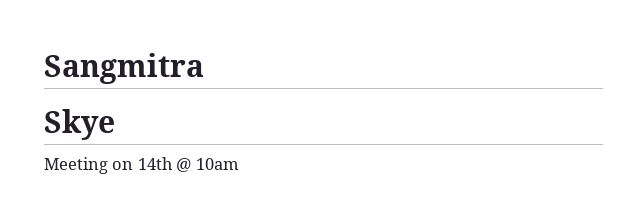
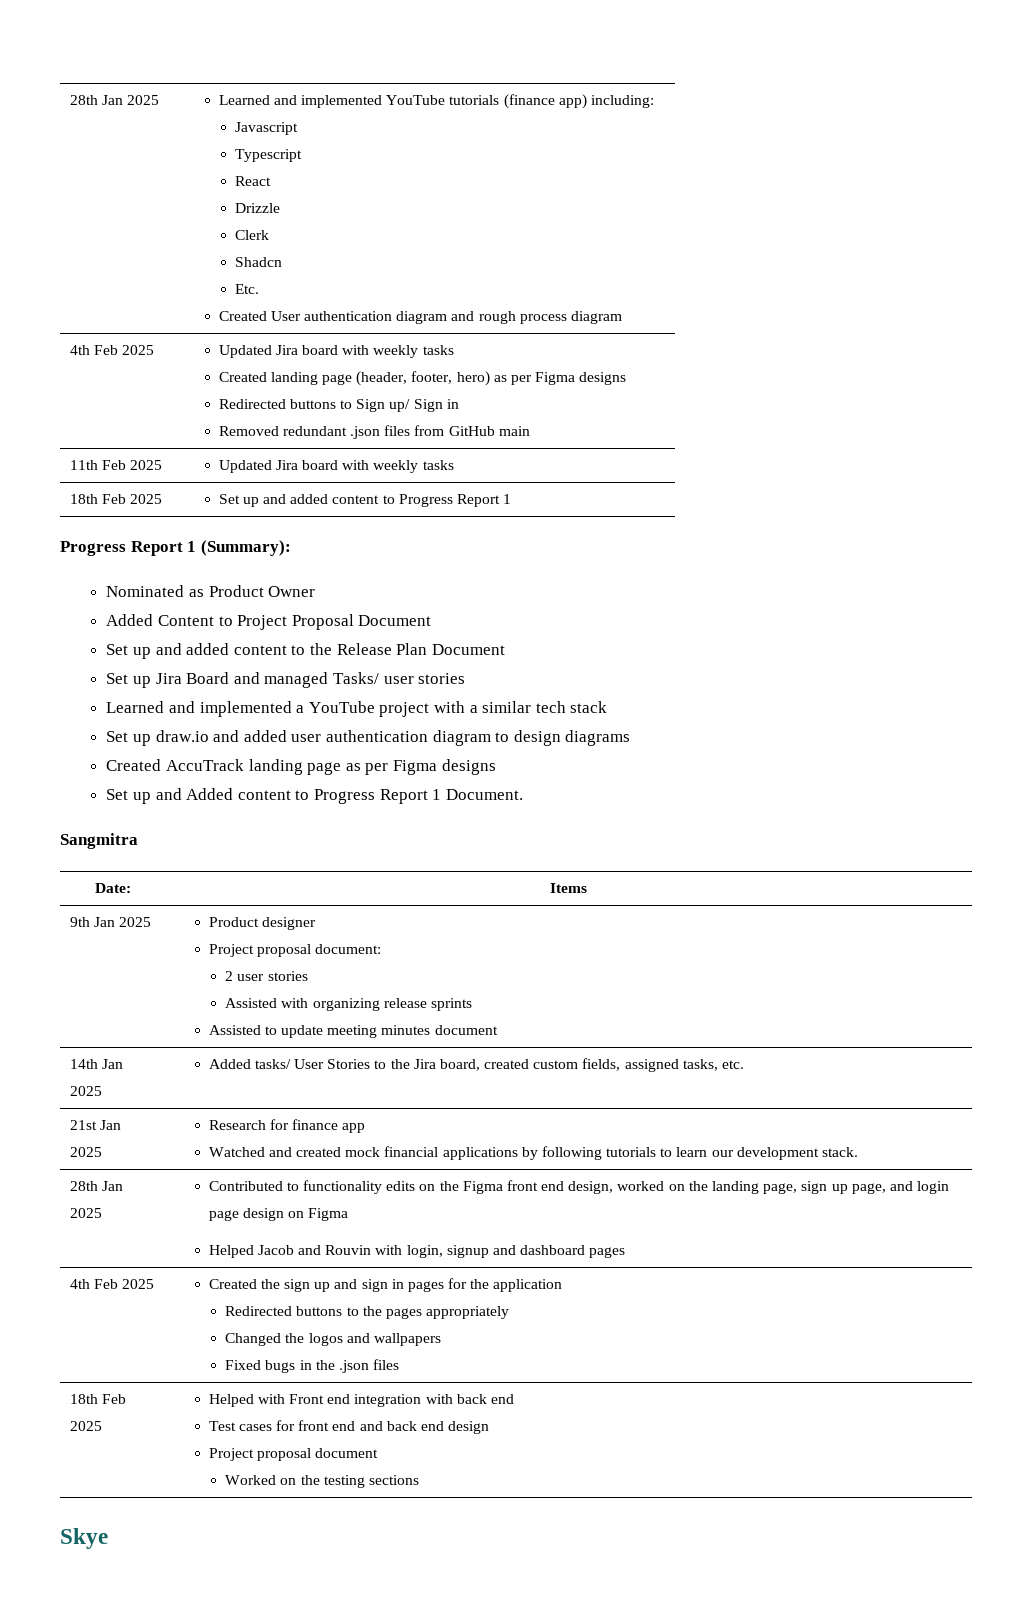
+ 28th Jan 2025 | Learned and implemented YouTube tutorials (finance app) including:
+ Javascript
+ Typescript
+ React
+ Drizzle
+ Clerk
+ Shadcn
+ Etc.
+ Created User authentication diagram and rough process diagram
+ 4th Feb 2025 | Updated Jira board with weekly tasks
+ Created landing page (header, footer, hero) as per Figma designs
+ Redirected buttons to Sign up/ Sign in
+ Removed redundant .json files from GitHub main
+ 11th Feb 2025 | Updated Jira board with weekly tasks
+ 18th Feb 2025 | Set up and added content to Progress Report 1
+ Progress Report 1 (Summary):
+ Nominated as Product Owner
+ Added Content to Project Proposal Document
+ Set up and added content to the Release Plan Document
+ Set up Jira Board and managed Tasks/ user stories
+ Learned and implemented a YouTube project with a similar tech stack
+ Set up draw.io and added user authentication diagram to design diagrams
+ Created AccuTrack landing page as per Figma designs
+ Set up and Added content to Progress Report 1 Document.
  Sangmitra
+ Date: | Items
+ 9th Jan 2025 | Product designer
+ Project proposal document:
+ 2 user stories
+ Assisted with organizing release sprints
+ Assisted to update meeting minutes document
+ 14th Jan 2025 | Added tasks/ User Stories to the Jira board, created custom fields, assigned tasks, etc.
+ 21st Jan 2025 | Research for finance app
+ Watched and created mock financial applications by following tutorials to learn our development stack.
+ 28th Jan 2025 | Contributed to functionality edits on the Figma front end design, worked on the landing page, sign up page, and login page design on Figma
+ Helped Jacob and Rouvin with login, signup and dashboard pages
+ 4th Feb 2025 | Created the sign up and sign in pages for the application
+ Redirected buttons to the pages appropriately
+ Changed the logos and wallpapers
+ Fixed bugs in the .json files
+ 18th Feb 2025 | Helped with Front end integration with back end
+ Test cases for front end and back end design
+ Project proposal document
+ Worked on the testing sections
  Skye
- Meeting on 14th @ 10am

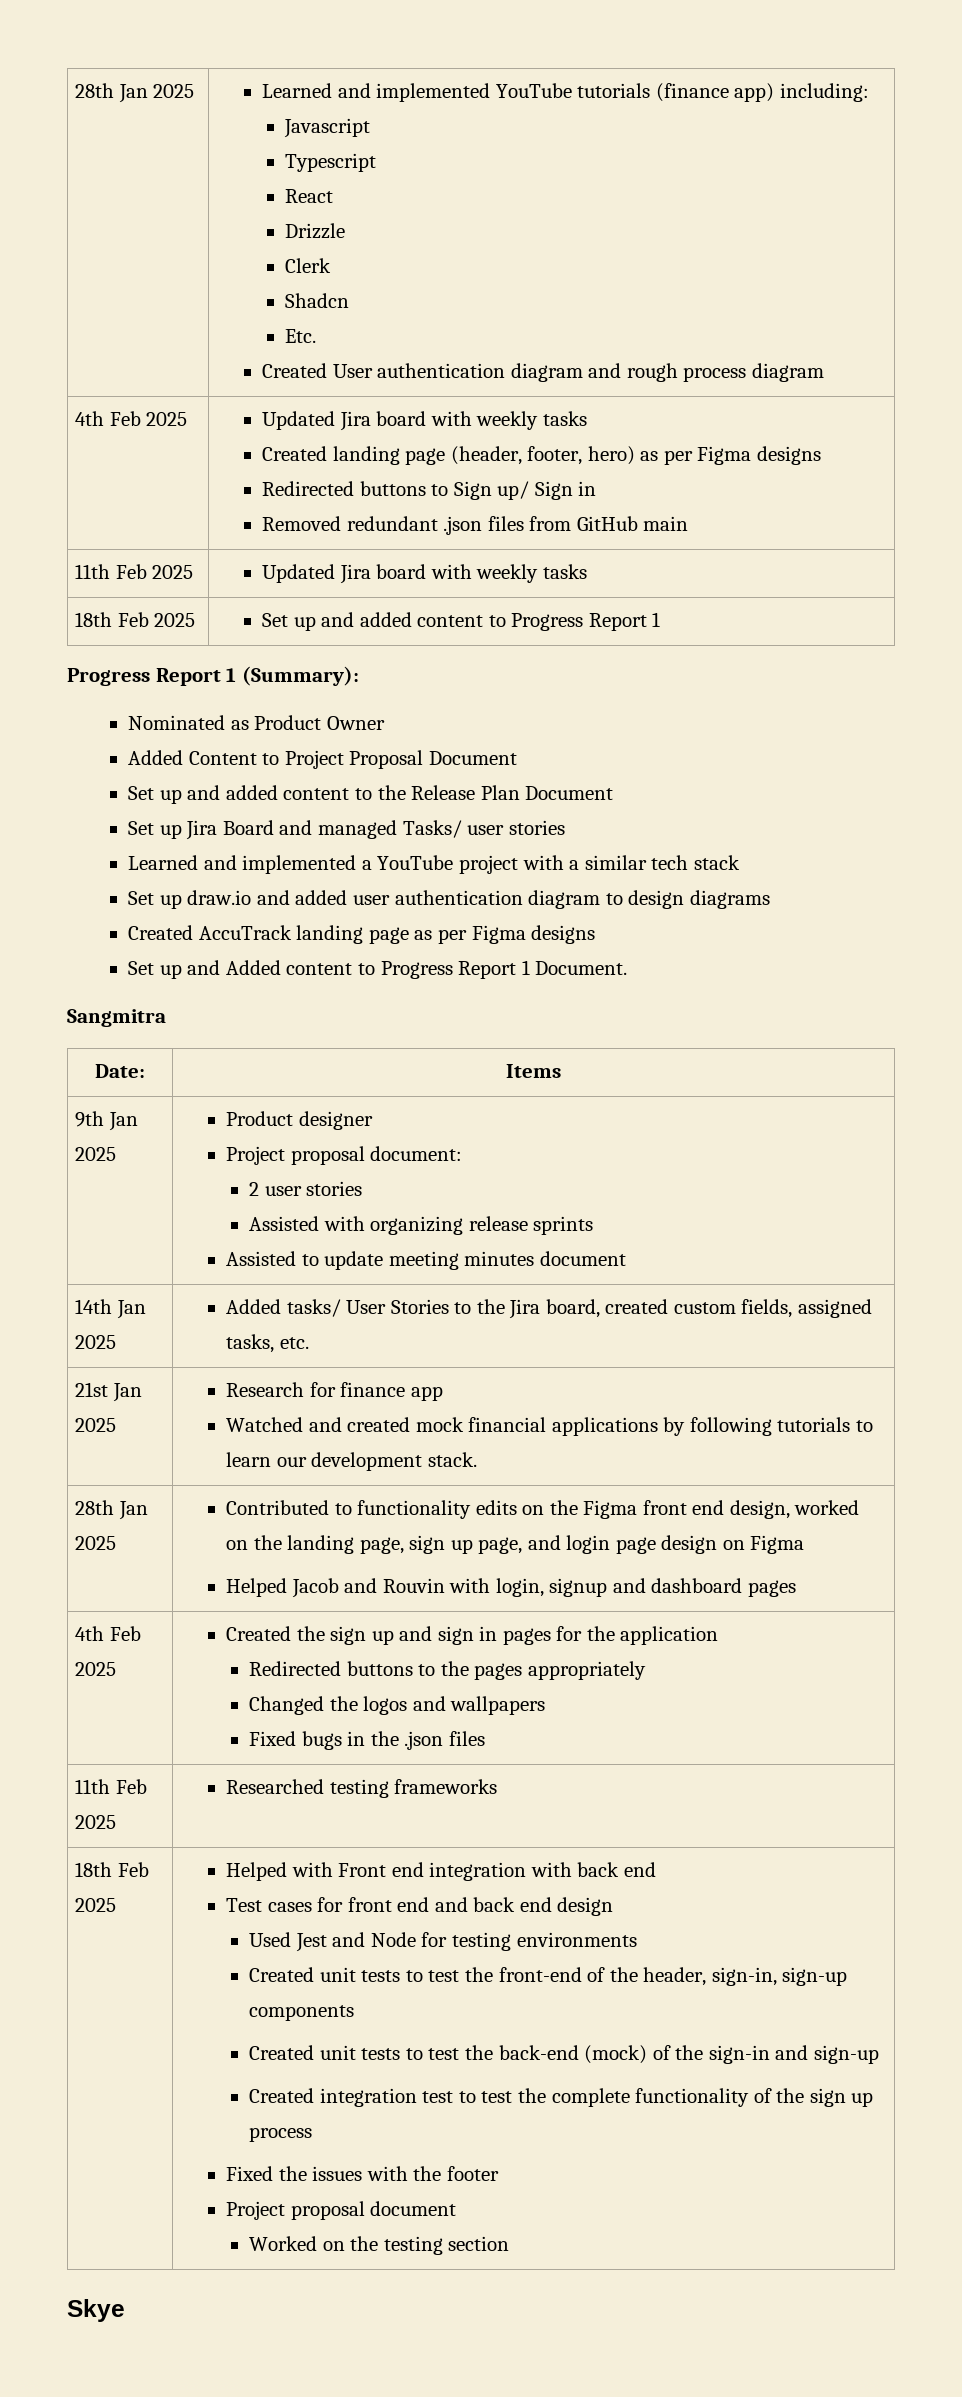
+ 11th Feb 2025 | Researched testing frameworks
+ Used Jest and Node for testing environments
+ Created unit tests to test the front-end of the header, sign-in, sign-up components
+ Created unit tests to test the back-end (mock) of the sign-in and sign-up
+ Created integration test to test the complete functionality of the sign up process
+ Fixed the issues with the footer
- Worked on the testing sections
+ Worked on the testing section

